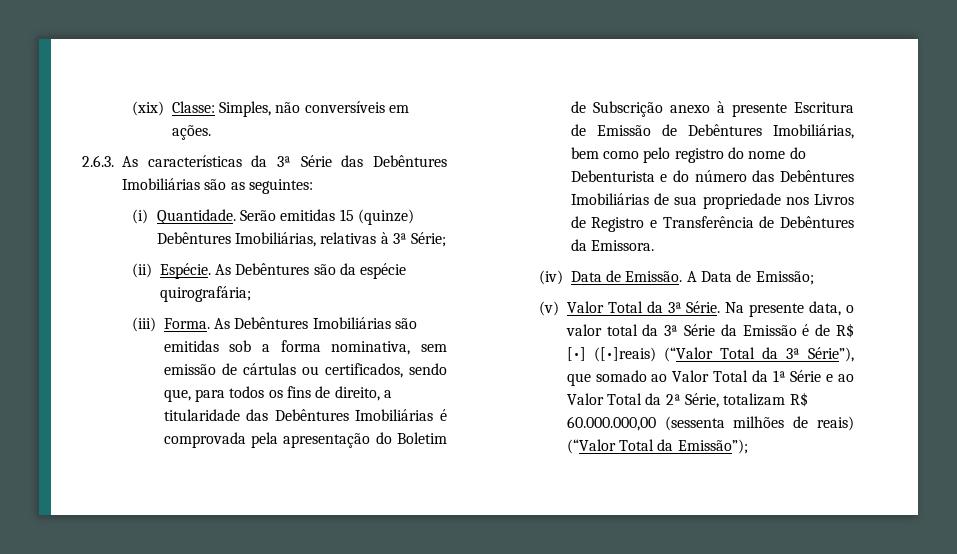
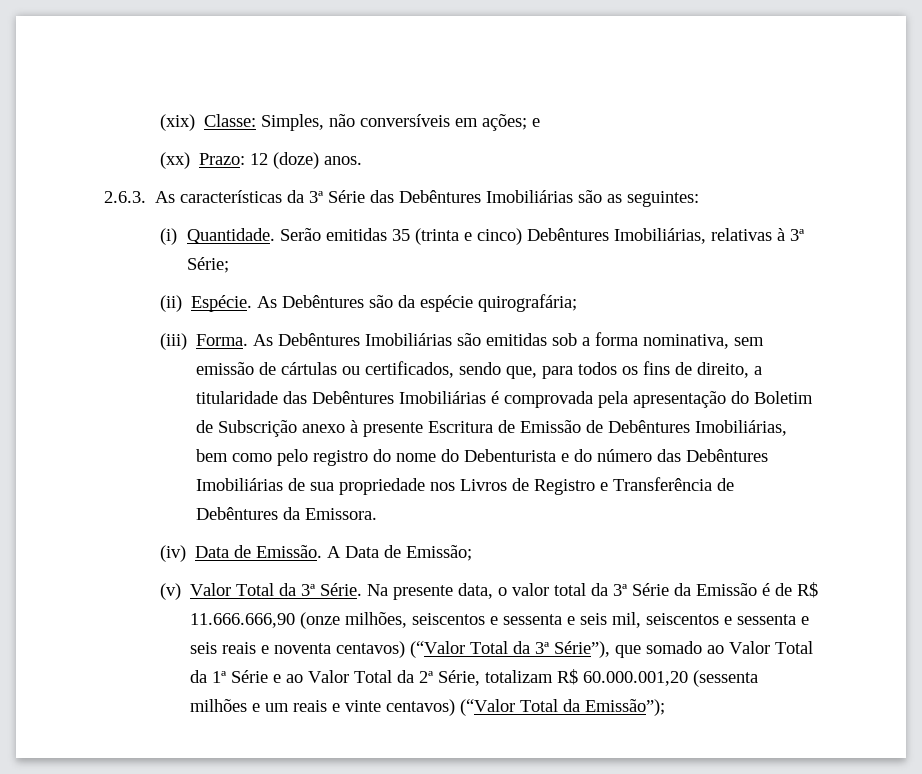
- (xix) Classe: Simples, não conversíveis em ações.
+ (xix) Classe: Simples, não conversíveis em ações; e
+ (xx) Prazo: 12 (doze) anos.
- Serão emitidas 15 (quinze) Debêntures Imobiliárias, relativas à 3ª Série;
+ Serão emitidas 35 (trinta e cinco) Debêntures Imobiliárias, relativas à 3ª Série;
- Na presente data, o valor total da 3ª Série da Emissão é de R$ [•] ([•]reais) (“Valor Total da 3ª Série”), que somado ao Valor Total da 1ª Série e ao Valor Total da 2ª Série, totalizam R$ 60.000.000,00 (sessenta milhões de reais) (“Valor Total da Emissão”);
+ Na presente data, o valor total da 3ª Série da Emissão é de R$ 11.666.666,90 (onze milhões, seiscentos e sessenta e seis mil, seiscentos e sessenta e seis reais e noventa centavos) (“Valor Total da 3ª Série”), que somado ao Valor Total da 1ª Série e ao Valor Total da 2ª Série, totalizam R$ 60.000.001,20 (sessenta milhões e um reais e vinte centavos) (“Valor Total da Emissão”);

